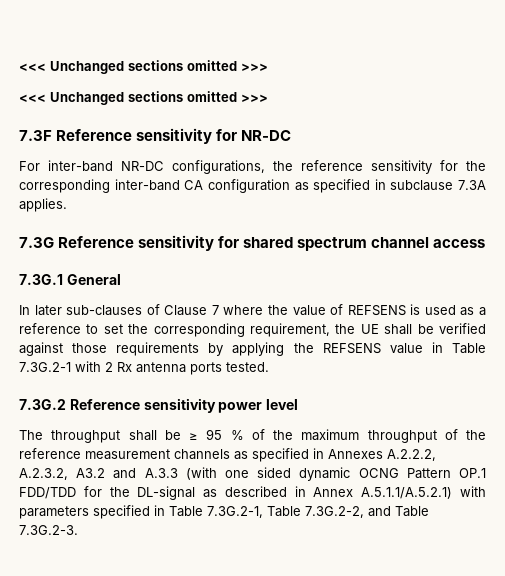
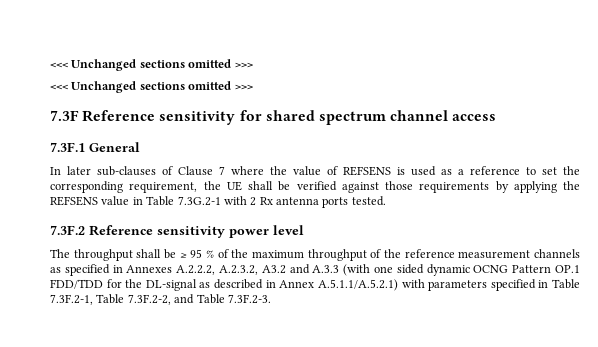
- 7.3F Reference sensitivity for NR-DC
- For inter-band NR-DC configurations, the reference sensitivity for the corresponding inter-band CA configuration as specified in subclause 7.3A applies.
- 7.3G Reference sensitivity for shared spectrum channel access
+ 7.3F Reference sensitivity for shared spectrum channel access
- 7.3G.1 General
+ 7.3F.1 General
- 7.3G.2 Reference sensitivity power level
+ 7.3F.2 Reference sensitivity power level
- The throughput shall be ≥ 95 % of the maximum throughput of the reference measurement channels as specified in Annexes A.2.2.2, A.2.3.2, A3.2 and A.3.3 (with one sided dynamic OCNG Pattern OP.1 FDD/TDD for the DL-signal as described in Annex A.5.1.1/A.5.2.1) with parameters specified in Table 7.3G.2-1, Table 7.3G.2-2, and Table 7.3G.2-3.
+ The throughput shall be ≥ 95 % of the maximum throughput of the reference measurement channels as specified in Annexes A.2.2.2, A.2.3.2, A3.2 and A.3.3 (with one sided dynamic OCNG Pattern OP.1 FDD/TDD for the DL-signal as described in Annex A.5.1.1/A.5.2.1) with parameters specified in Table 7.3F.2-1, Table 7.3F.2-2, and Table 7.3F.2-3.

